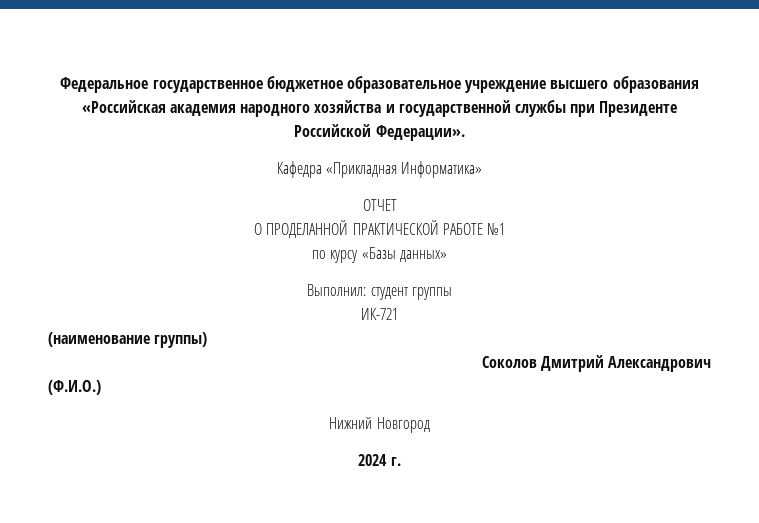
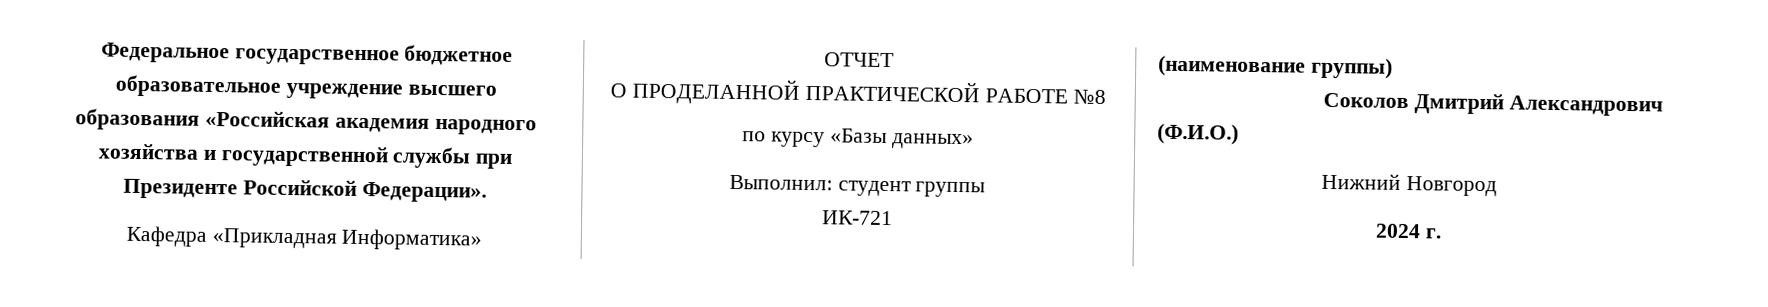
- О ПРОДЕЛАННОЙ ПРАКТИЧЕСКОЙ РАБОТЕ №1
+ О ПРОДЕЛАННОЙ ПРАКТИЧЕСКОЙ РАБОТЕ №8

